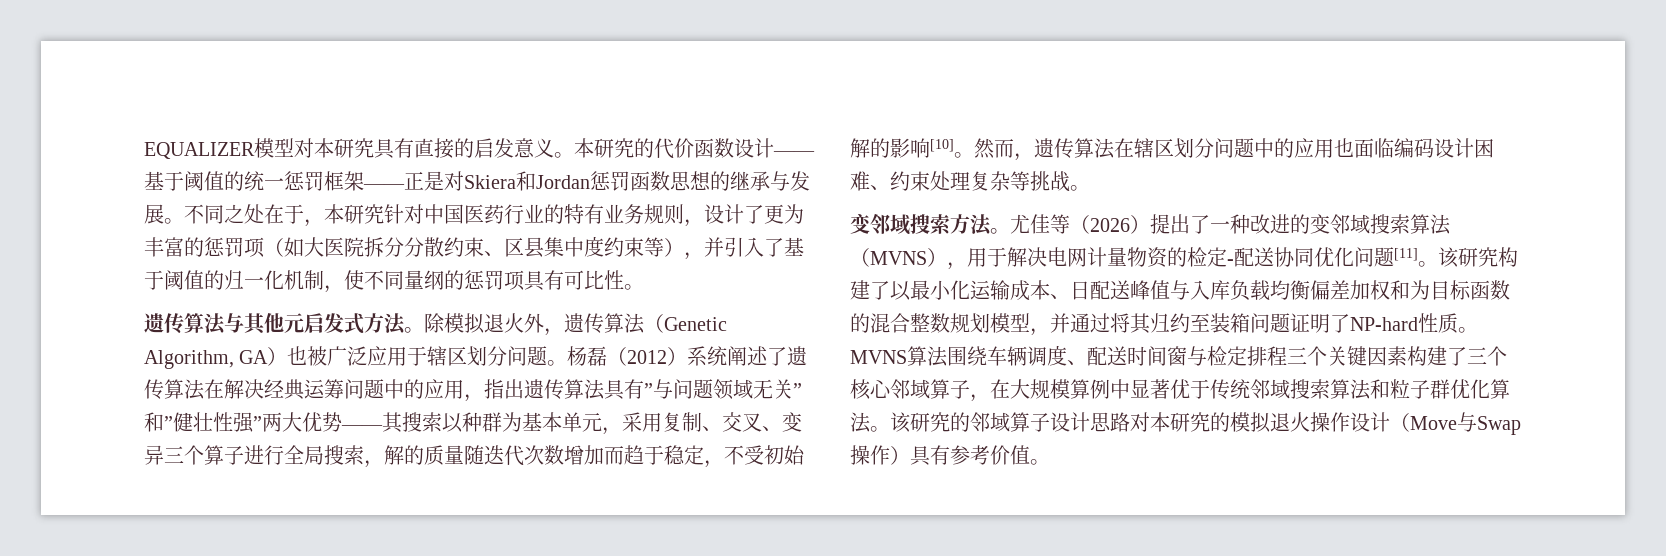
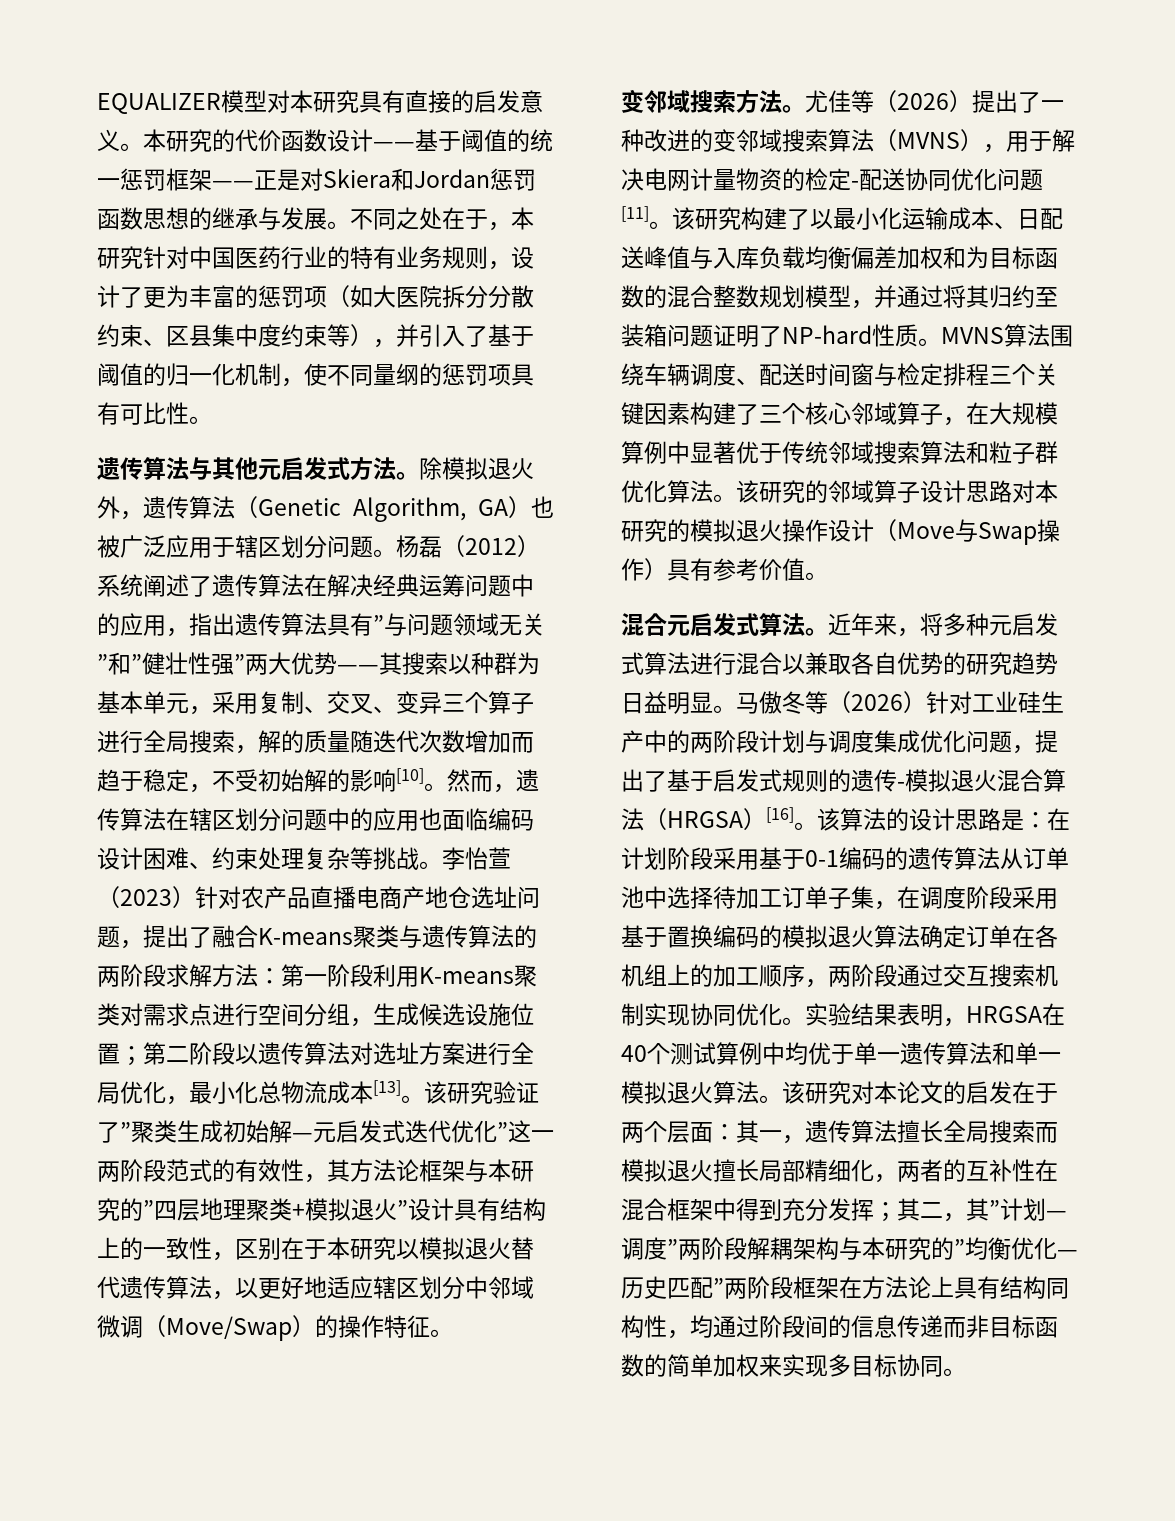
+ 李怡萱（2023）针对农产品直播电商产地仓选址问题，提出了融合K-means聚类与遗传算法的两阶段求解方法：第一阶段利用K-means聚类对需求点进行空间分组，生成候选设施位置；第二阶段以遗传算法对选址方案进行全局优化，最小化总物流成本[13]。该研究验证了”聚类生成初始解—元启发式迭代优化”这一两阶段范式的有效性，其方法论框架与本研究的”四层地理聚类+模拟退火”设计具有结构上的一致性，区别在于本研究以模拟退火替代遗传算法，以更好地适应辖区划分中邻域微调（Move/Swap）的操作特征。
+ 混合元启发式算法。近年来，将多种元启发式算法进行混合以兼取各自优势的研究趋势日益明显。马傲冬等（2026）针对工业硅生产中的两阶段计划与调度集成优化问题，提出了基于启发式规则的遗传-模拟退火混合算法（HRGSA）[16]。该算法的设计思路是：在计划阶段采用基于0-1编码的遗传算法从订单池中选择待加工订单子集，在调度阶段采用基于置换编码的模拟退火算法确定订单在各机组上的加工顺序，两阶段通过交互搜索机制实现协同优化。实验结果表明，HRGSA在40个测试算例中均优于单一遗传算法和单一模拟退火算法。该研究对本论文的启发在于两个层面：其一，遗传算法擅长全局搜索而模拟退火擅长局部精细化，两者的互补性在混合框架中得到充分发挥；其二，其”计划—调度”两阶段解耦架构与本研究的”均衡优化—历史匹配”两阶段框架在方法论上具有结构同构性，均通过阶段间的信息传递而非目标函数的简单加权来实现多目标协同。

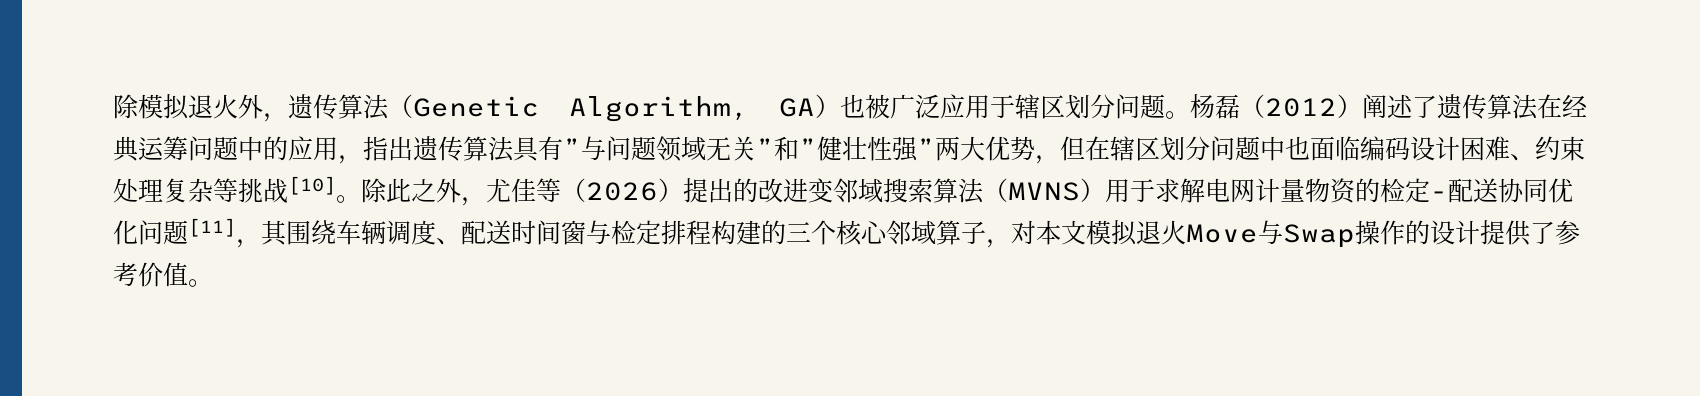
- EQUALIZER模型对本研究具有直接的启发意义。本研究的代价函数设计——基于阈值的统一惩罚框架——正是对Skiera和Jordan惩罚函数思想的继承与发展。不同之处在于，本研究针对中国医药行业的特有业务规则，设计了更为丰富的惩罚项（如大医院拆分分散约束、区县集中度约束等），并引入了基于阈值的归一化机制，使不同量纲的惩罚项具有可比性。
- 遗传算法与其他元启发式方法。
- 杨磊（2012）系统阐述了遗传算法在解决经典运筹问题中的应用，指出遗传算法具有”与问题领域无关”和”健壮性强”两大优势——其搜索以种群为基本单元，采用复制、交叉、变异三个算子进行全局搜索，解的质量随迭代次数增加而趋于稳定，不受初始解的影响[10]。然而，遗传算法在辖区划分问题中的应用也面临编码设计困难、约束处理复杂等挑战。李怡萱（2023）针对农产品直播电商产地仓选址问题，提出了融合K-means聚类与遗传算法的两阶段求解方法：第一阶段利用K-means聚类对需求点进行空间分组，生成候选设施位置；第二阶段以遗传算法对选址方案进行全局优化，最小化总物流成本[13]。该研究验证了”聚类生成初始解—元启发式迭代优化”这一两阶段范式的有效性，其方法论框架与本研究的”四层地理聚类+模拟退火”设计具有结构上的一致性，区别在于本研究以模拟退火替代遗传算法，以更好地适应辖区划分中邻域微调（Move/Swap）的操作特征。
- 变邻域搜索方法。尤佳等（2026）提出了一种改进的变邻域搜索算法（MVNS），用于解决电网计量物资的检定-配送协同优化问题[11]。该研究构建了以最小化运输成本、日配送峰值与入库负载均衡偏差加权和为目标函数的混合整数规划模型，并通过将其归约至装箱问题证明了NP-hard性质。MVNS算法围绕车辆调度、配送时间窗与检定排程三个关键因素构建了三个核心邻域算子，在大规模算例中显著优于传统邻域搜索算法和粒子群优化算法。该研究的邻域算子设计思路对本研究的模拟退火操作设计（Move与Swap操作）具有参考价值。
+ 杨磊（2012）阐述了遗传算法在经典运筹问题中的应用，指出遗传算法具有”与问题领域无关”和”健壮性强”两大优势，但在辖区划分问题中也面临编码设计困难、约束处理复杂等挑战[10]。除此之外，尤佳等（2026）提出的改进变邻域搜索算法（MVNS）用于求解电网计量物资的检定-配送协同优化问题[11]，其围绕车辆调度、配送时间窗与检定排程构建的三个核心邻域算子，对本文模拟退火Move与Swap操作的设计提供了参考价值。
- 混合元启发式算法。近年来，将多种元启发式算法进行混合以兼取各自优势的研究趋势日益明显。马傲冬等（2026）针对工业硅生产中的两阶段计划与调度集成优化问题，提出了基于启发式规则的遗传-模拟退火混合算法（HRGSA）[16]。该算法的设计思路是：在计划阶段采用基于0-1编码的遗传算法从订单池中选择待加工订单子集，在调度阶段采用基于置换编码的模拟退火算法确定订单在各机组上的加工顺序，两阶段通过交互搜索机制实现协同优化。实验结果表明，HRGSA在40个测试算例中均优于单一遗传算法和单一模拟退火算法。该研究对本论文的启发在于两个层面：其一，遗传算法擅长全局搜索而模拟退火擅长局部精细化，两者的互补性在混合框架中得到充分发挥；其二，其”计划—调度”两阶段解耦架构与本研究的”均衡优化—历史匹配”两阶段框架在方法论上具有结构同构性，均通过阶段间的信息传递而非目标函数的简单加权来实现多目标协同。

